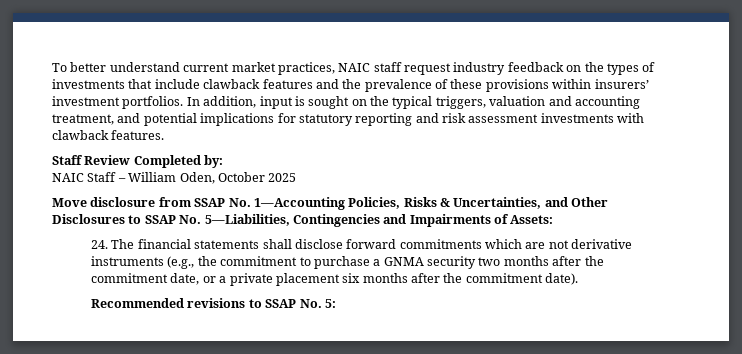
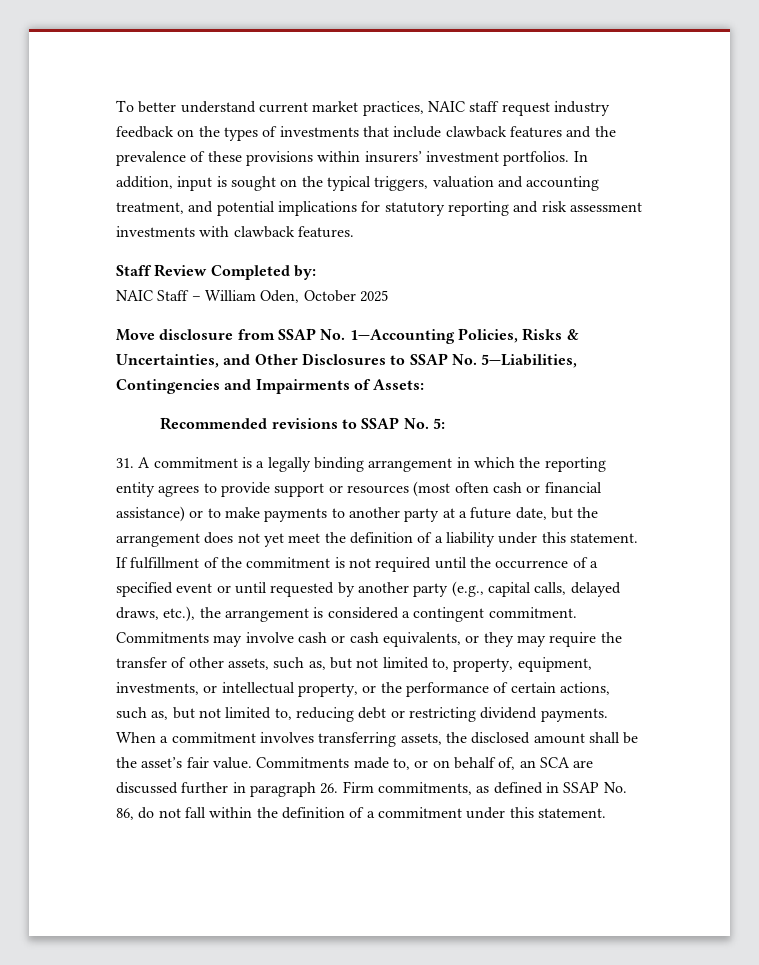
- 24. The financial statements shall disclose forward commitments which are not derivative instruments (e.g., the commitment to purchase a GNMA security two months after the commitment date, or a private placement six months after the commitment date).
+ 31. A commitment is a legally binding arrangement in which the reporting entity agrees to provide support or resources (most often cash or financial assistance) or to make payments to another party at a future date, but the arrangement does not yet meet the definition of a liability under this statement. If fulfillment of the commitment is not required until the occurrence of a specified event or until requested by another party (e.g., capital calls, delayed draws, etc.), the arrangement is considered a contingent commitment. Commitments may involve cash or cash equivalents, or they may require the transfer of other assets, such as, but not limited to, property, equipment, investments, or intellectual property, or the performance of certain actions, such as, but not limited to, reducing debt or restricting dividend payments. When a commitment involves transferring assets, the disclosed amount shall be the asset’s fair value. Commitments made to, or on behalf of, an SCA are discussed further in paragraph 26. Firm commitments, as defined in SSAP No. 86, do not fall within the definition of a commitment under this statement.

